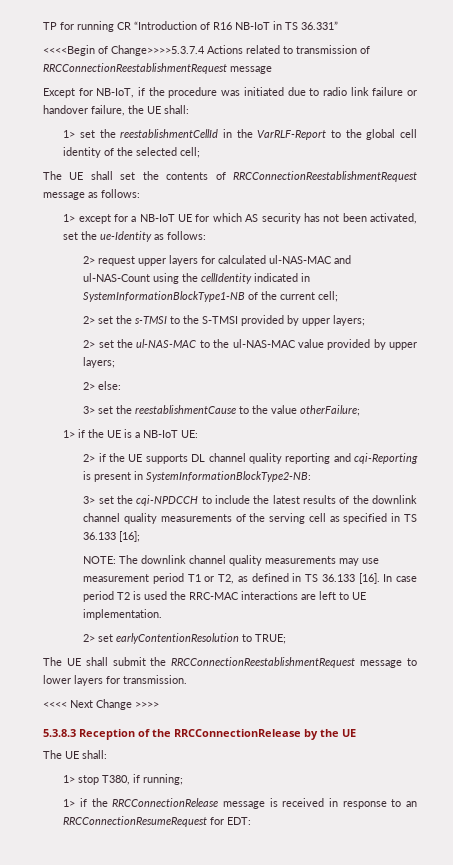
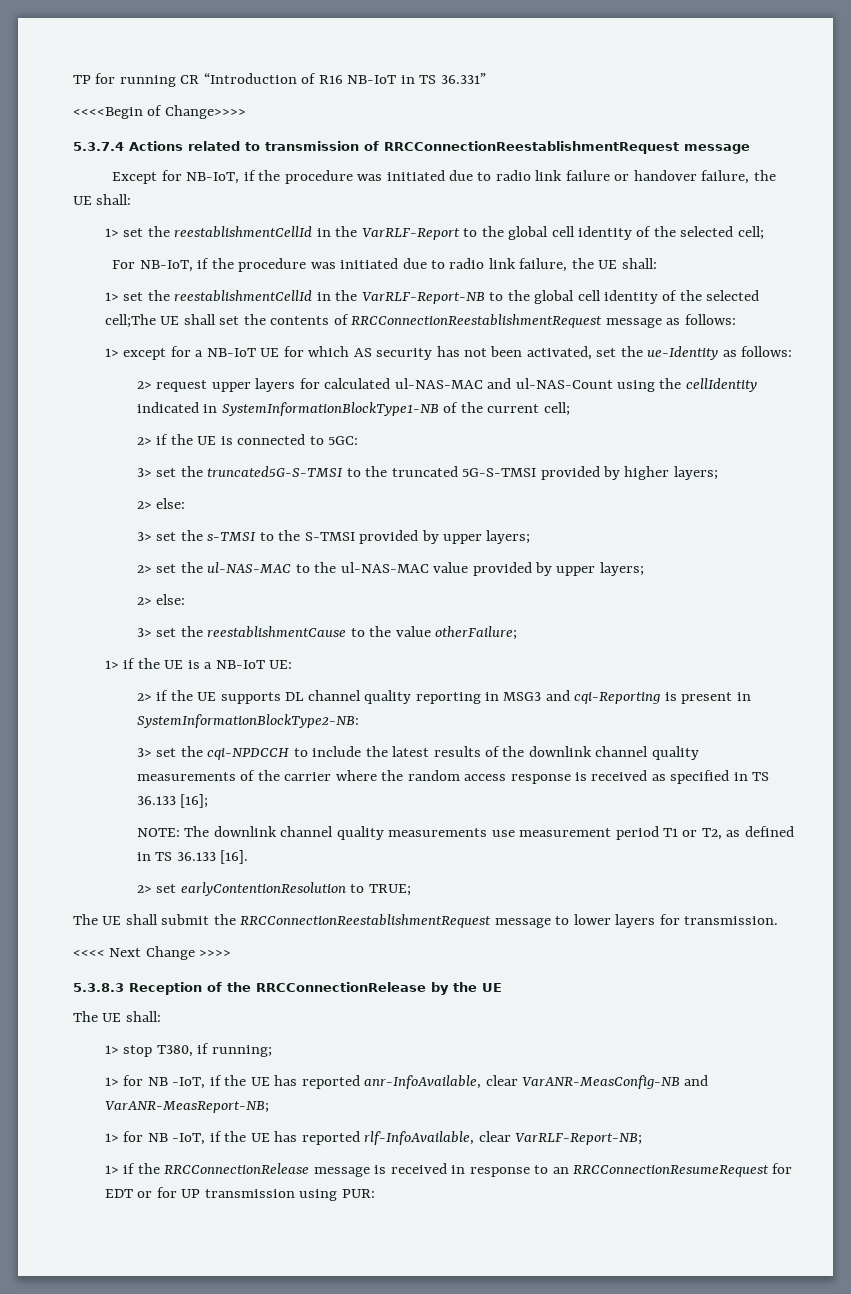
- <<<<Begin of Change>>>>5.3.7.4 Actions related to transmission of RRCConnectionReestablishmentRequest message
+ <<<<Begin of Change>>>>
+ 5.3.7.4 Actions related to transmission of RRCConnectionReestablishmentRequest message
- The UE shall set the contents of RRCConnectionReestablishmentRequest message as follows:
+ For NB-IoT, if the procedure was initiated due to radio link failure, the UE shall:
+ 1> set the reestablishmentCellId in the VarRLF-Report-NB to the global cell identity of the selected cell;The UE shall set the contents of RRCConnectionReestablishmentRequest message as follows:
- 2> set the s-TMSI to the S-TMSI provided by upper layers;
+ 2> if the UE is connected to 5GC:
+ 3> set the truncated5G-S-TMSI to the truncated 5G-S-TMSI provided by higher layers;
+ 2> else:
+ 3> set the s-TMSI to the S-TMSI provided by upper layers;
- 2> if the UE supports DL channel quality reporting and cqi-Reporting is present in SystemInformationBlockType2-NB:
+ 2> if the UE supports DL channel quality reporting in MSG3 and cqi-Reporting is present in SystemInformationBlockType2-NB:
- 3> set the cqi-NPDCCH to include the latest results of the downlink channel quality measurements of the serving cell as specified in TS 36.133 [16];
+ 3> set the cqi-NPDCCH to include the latest results of the downlink channel quality measurements of the carrier where the random access response is received as specified in TS 36.133 [16];
- NOTE: The downlink channel quality measurements may use measurement period T1 or T2, as defined in TS 36.133 [16]. In case period T2 is used the RRC-MAC interactions are left to UE implementation.
+ NOTE: The downlink channel quality measurements use measurement period T1 or T2, as defined in TS 36.133 [16].
+ 1> for NB -IoT, if the UE has reported anr-InfoAvailable, clear VarANR-MeasConfig-NB and VarANR-MeasReport-NB;
+ 1> for NB -IoT, if the UE has reported rlf-InfoAvailable, clear VarRLF-Report-NB;
- 1> if the RRCConnectionRelease message is received in response to an RRCConnectionResumeRequest for EDT:
+ 1> if the RRCConnectionRelease message is received in response to an RRCConnectionResumeRequest for EDT or for UP transmission using PUR:

